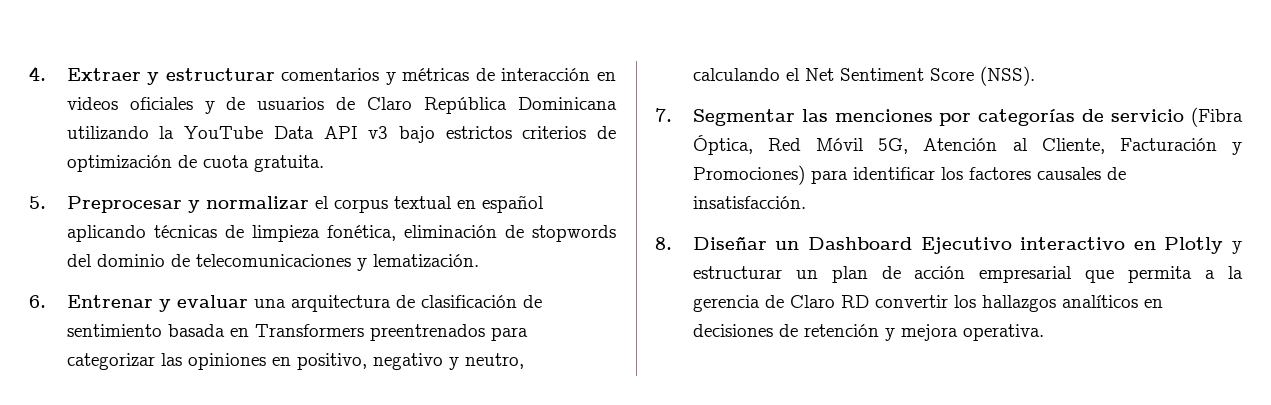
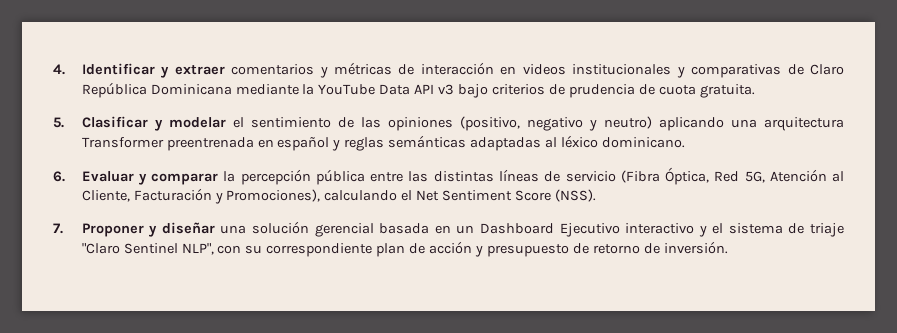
- 4. Extraer y estructurar comentarios y métricas de interacción en videos oficiales y de usuarios de Claro República Dominicana utilizando la YouTube Data API v3 bajo estrictos criterios de optimización de cuota gratuita.
+ 4. Identificar y extraer comentarios y métricas de interacción en videos institucionales y comparativas de Claro República Dominicana mediante la YouTube Data API v3 bajo criterios de prudencia de cuota gratuita.
- 5. Preprocesar y normalizar el corpus textual en español aplicando técnicas de limpieza fonética, eliminación de stopwords del dominio de telecomunicaciones y lematización.
- 6. Entrenar y evaluar una arquitectura de clasificación de sentimiento basada en Transformers preentrenados para categorizar las opiniones en positivo, negativo y neutro, calculando el Net Sentiment Score (NSS).
+ 5. Clasificar y modelar el sentimiento de las opiniones (positivo, negativo y neutro) aplicando una arquitectura Transformer preentrenada en español y reglas semánticas adaptadas al léxico dominicano.
+ 6. Evaluar y comparar la percepción pública entre las distintas líneas de servicio (Fibra Óptica, Red 5G, Atención al Cliente, Facturación y Promociones), calculando el Net Sentiment Score (NSS).
- 7. Segmentar las menciones por categorías de servicio (Fibra Óptica, Red Móvil 5G, Atención al Cliente, Facturación y Promociones) para identificar los factores causales de insatisfacción.
- 8. Diseñar un Dashboard Ejecutivo interactivo en Plotly y estructurar un plan de acción empresarial que permita a la gerencia de Claro RD convertir los hallazgos analíticos en decisiones de retención y mejora operativa.
+ 7. Proponer y diseñar una solución gerencial basada en un Dashboard Ejecutivo interactivo y el sistema de triaje "Claro Sentinel NLP", con su correspondiente plan de acción y presupuesto de retorno de inversión.

